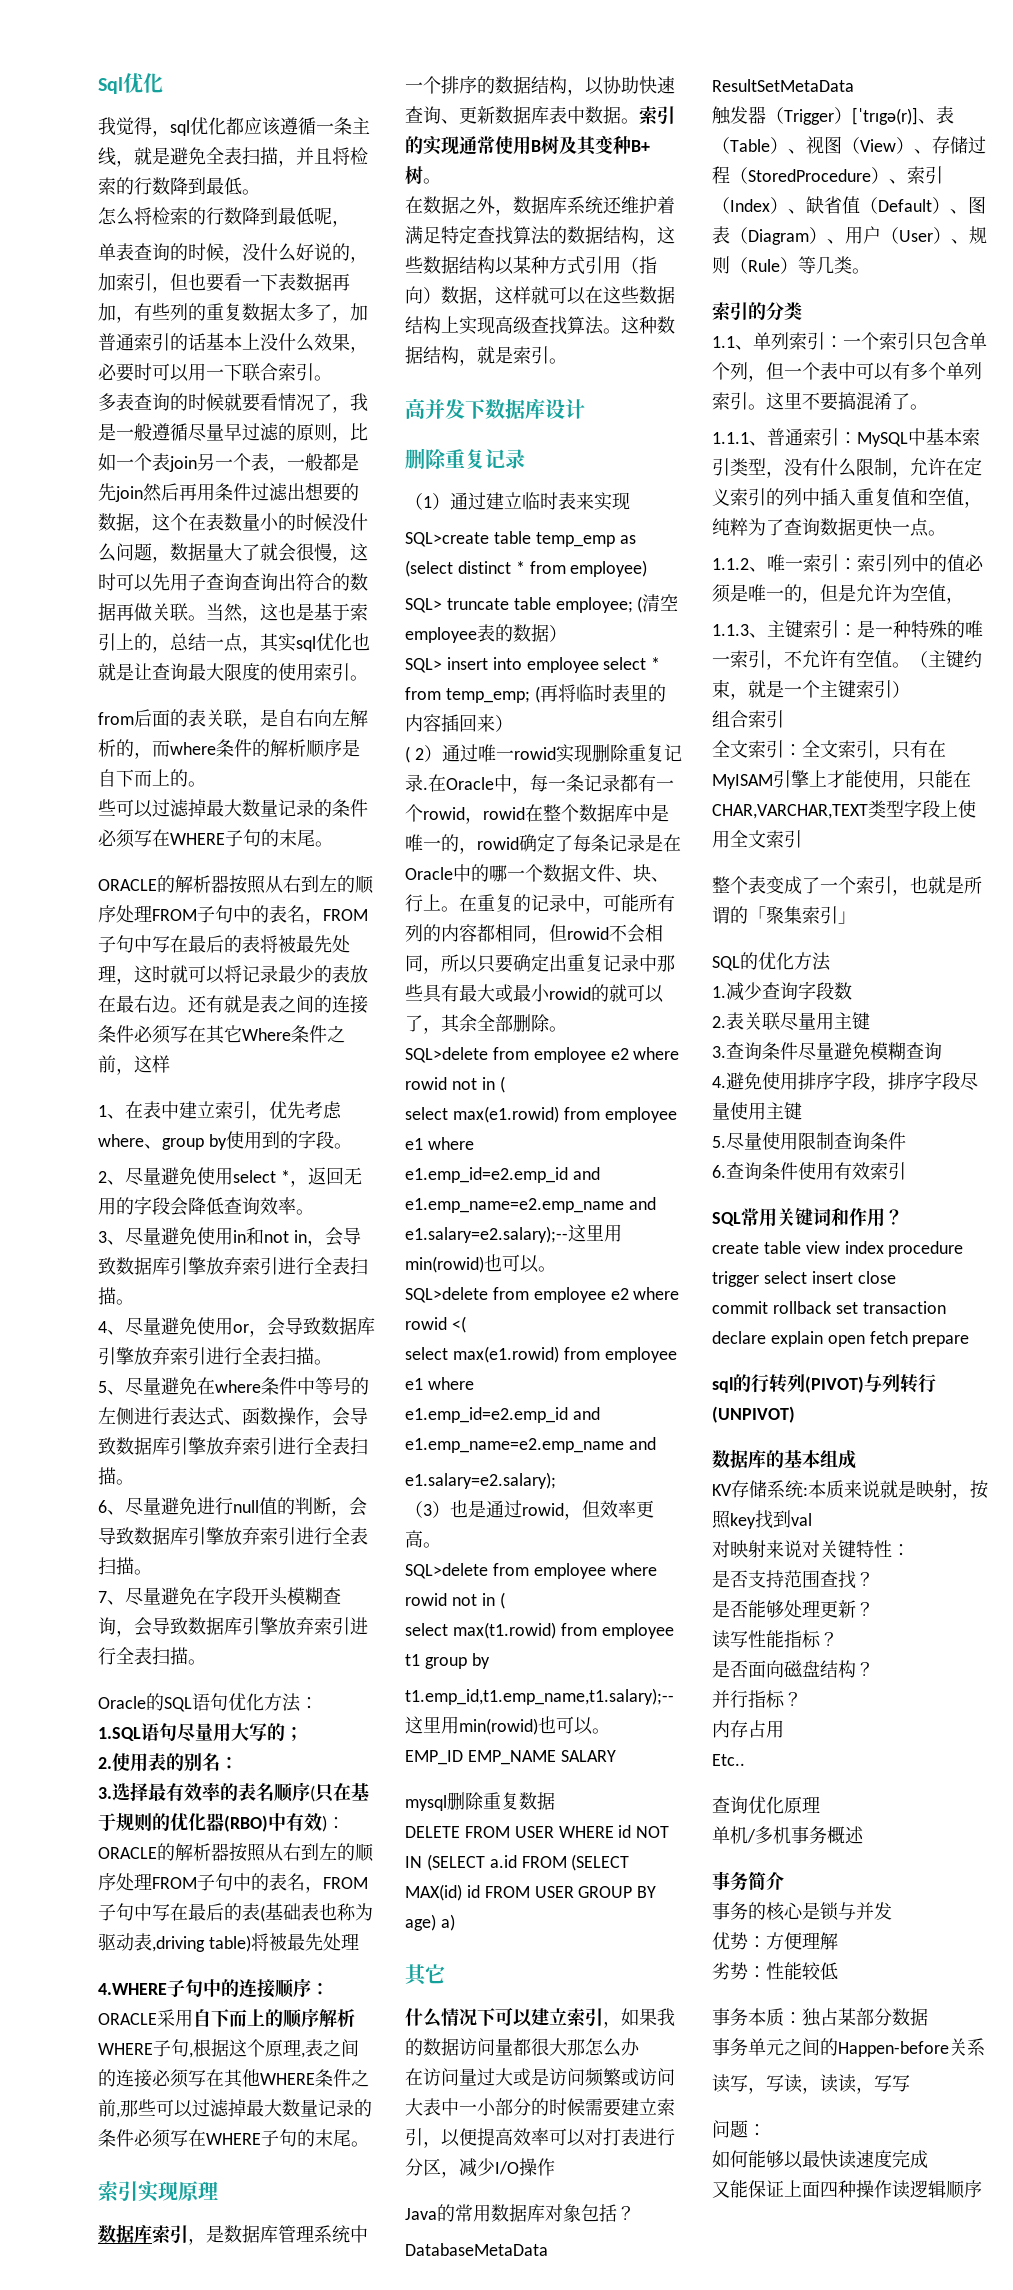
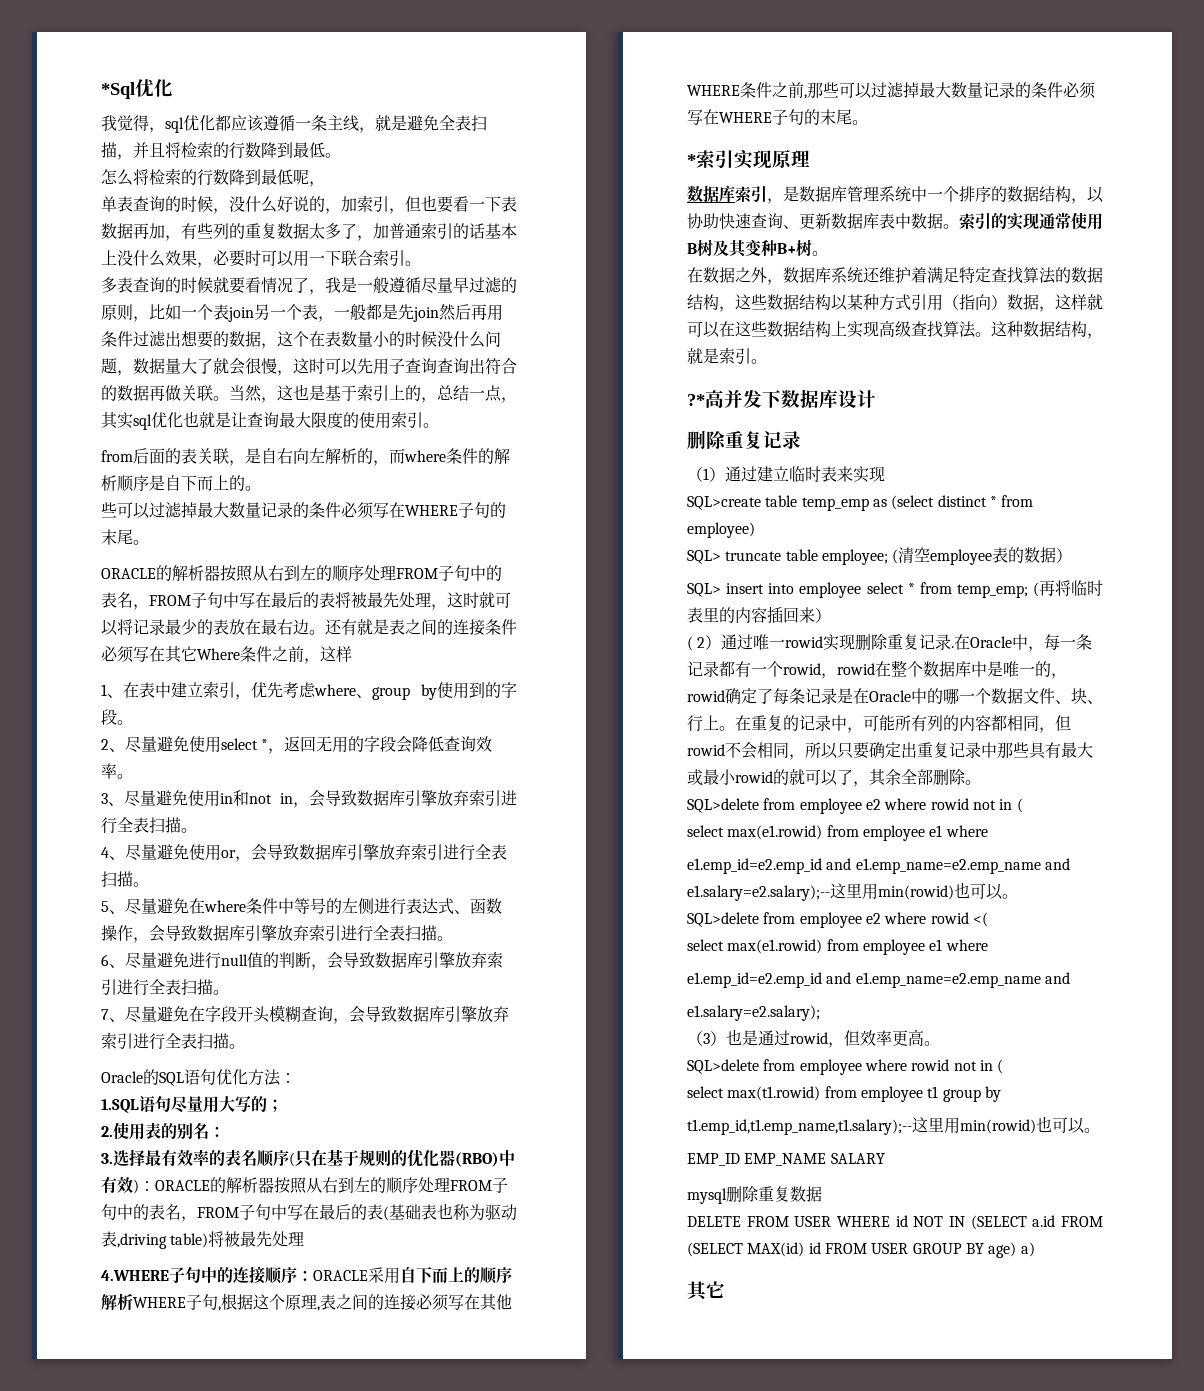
- Sql优化
+ *Sql优化
- 索引实现原理
+ *索引实现原理
- 高并发下数据库设计
+ ?*高并发下数据库设计
- 什么情况下可以建立索引，如果我的数据访问量都很大那怎么办
- 在访问量过大或是访问频繁或访问大表中一小部分的时候需要建立索引，以便提高效率可以对打表进行分区，减少I/O操作
- Java的常用数据库对象包括？
- DatabaseMetaData ResultSetMetaData
- 触发器（Trigger）[ˈtrɪgə(r)]、表（Table）、视图（View）、存储过程（StoredProcedure）、索引（Index）、缺省值（Default）、图表（Diagram）、用户（User）、规则（Rule）等几类。
- 索引的分类
- 1.1、单列索引：一个索引只包含单个列，但一个表中可以有多个单列索引。这里不要搞混淆了。
- 1.1.1、普通索引：MySQL中基本索引类型，没有什么限制，允许在定义索引的列中插入重复值和空值，纯粹为了查询数据更快一点。
- 1.1.2、唯一索引：索引列中的值必须是唯一的，但是允许为空值，
- 1.1.3、主键索引：是一种特殊的唯一索引，不允许有空值。（主键约束，就是一个主键索引）
- 组合索引
- 全文索引：全文索引，只有在MyISAM引擎上才能使用，只能在CHAR,VARCHAR,TEXT类型字段上使用全文索引
- 整个表变成了一个索引，也就是所谓的「聚集索引」
- SQL的优化方法
- 1.减少查询字段数
- 2.表关联尽量用主键
- 3.查询条件尽量避免模糊查询
- 4.避免使用排序字段，排序字段尽量使用主键
- 5.尽量使用限制查询条件
- 6.查询条件使用有效索引
- SQL常用关键词和作用？
- create table view index procedure trigger select insert close
- commit rollback set transaction declare explain open fetch prepare
- sql的行转列(PIVOT)与列转行(UNPIVOT)
- 数据库的基本组成
- KV存储系统:本质来说就是映射，按照key找到val
- 对映射来说对关键特性：
- 是否支持范围查找？
- 是否能够处理更新？
- 读写性能指标？
- 是否面向磁盘结构？
- 并行指标？
- 内存占用
- Etc..
- 查询优化原理
- 单机/多机事务概述
- 事务简介
- 事务的核心是锁与并发
- 优势：方便理解
- 劣势：性能较低
- 事务本质：独占某部分数据
- 事务单元之间的Happen-before关系
- 读写，写读，读读，写写
- 问题：
- 如何能够以最快读速度完成
- 又能保证上面四种操作读逻辑顺序

